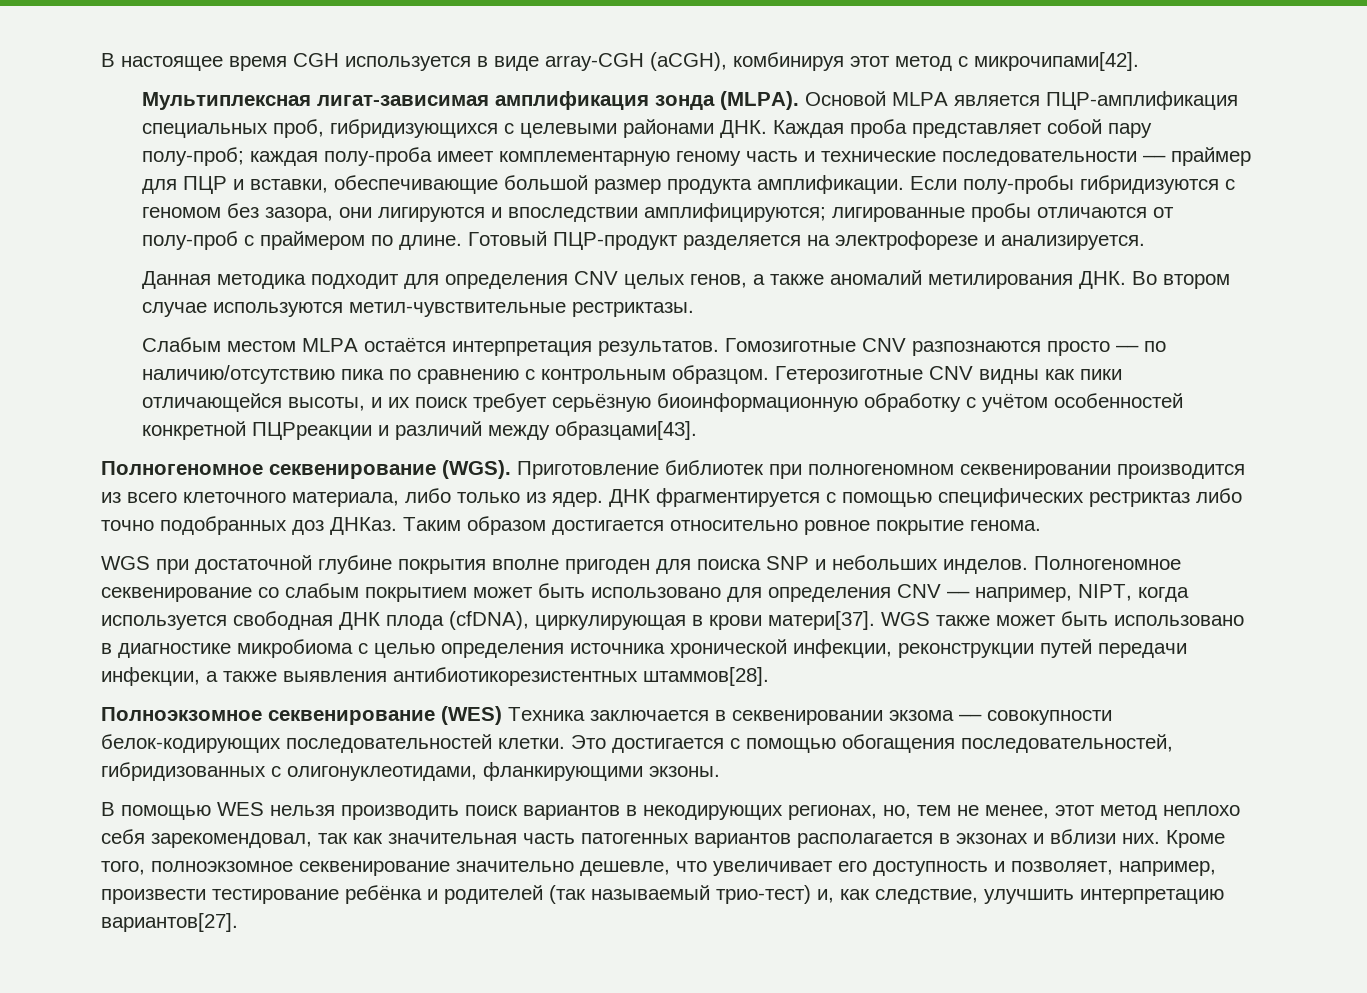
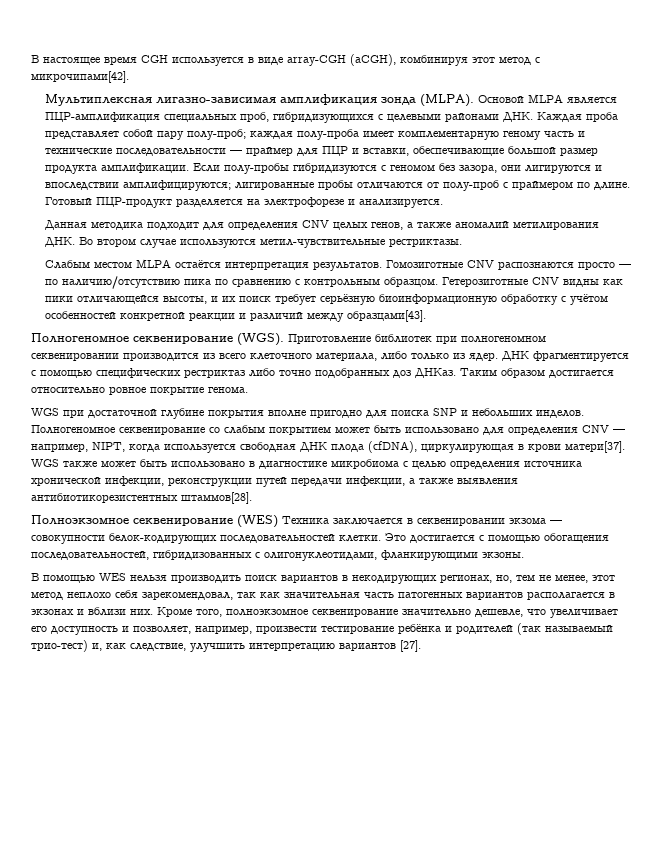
- Мультиплексная лигат-зависимая амплификация зонда (MLPA).
+ Мультиплексная лигазно-зависимая амплификация зонда (MLPA).
- Гомозиготные CNV разпознаются просто –– по наличию/отсутствию пика по сравнению с контрольным образцом.
+ Гомозиготные CNV распознаются просто –– по наличию/отсутствию пика по сравнению с контрольным образцом.
- Гетерозиготные CNV видны как пики отличающейся высоты, и их поиск требует серьёзную биоинформационную обработку с учётом особенностей конкретной ПЦРреакции и различий между образцами[43].
+ Гетерозиготные CNV видны как пики отличающейся высоты, и их поиск требует серьёзную биоинформационную обработку с учётом особенностей конкретной реакции и различий между образцами[43].
- WGS при достаточной глубине покрытия вполне пригоден для поиска SNP и небольших инделов.
+ WGS при достаточной глубине покрытия вполне пригодно для поиска SNP и небольших инделов.
- Кроме того, полноэкзомное секвенирование значительно дешевле, что увеличивает его доступность и позволяет, например, произвести тестирование ребёнка и родителей (так называемый трио-тест) и, как следствие, улучшить интерпретацию вариантов[27].
+ Кроме того, полноэкзомное секвенирование значительно дешевле, что увеличивает его доступность и позволяет, например, произвести тестирование ребёнка и родителей (так называемый трио-тест) и, как следствие, улучшить интерпретацию вариантов [27].

